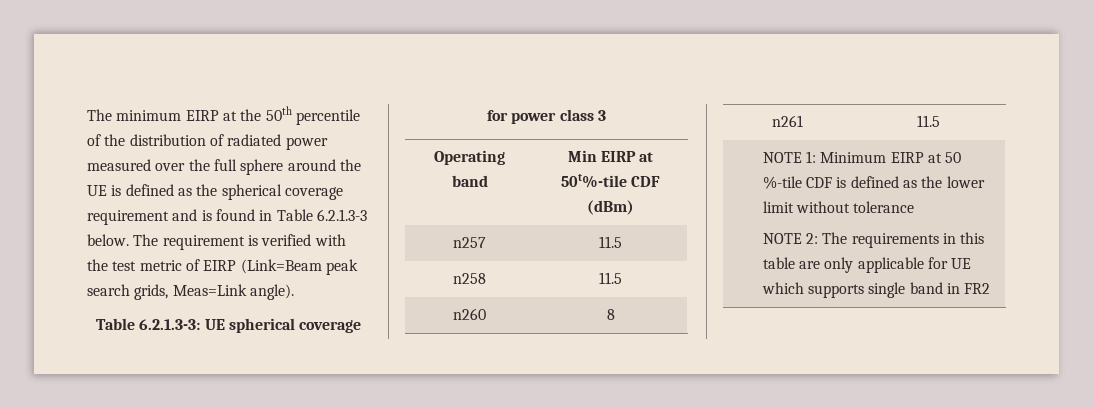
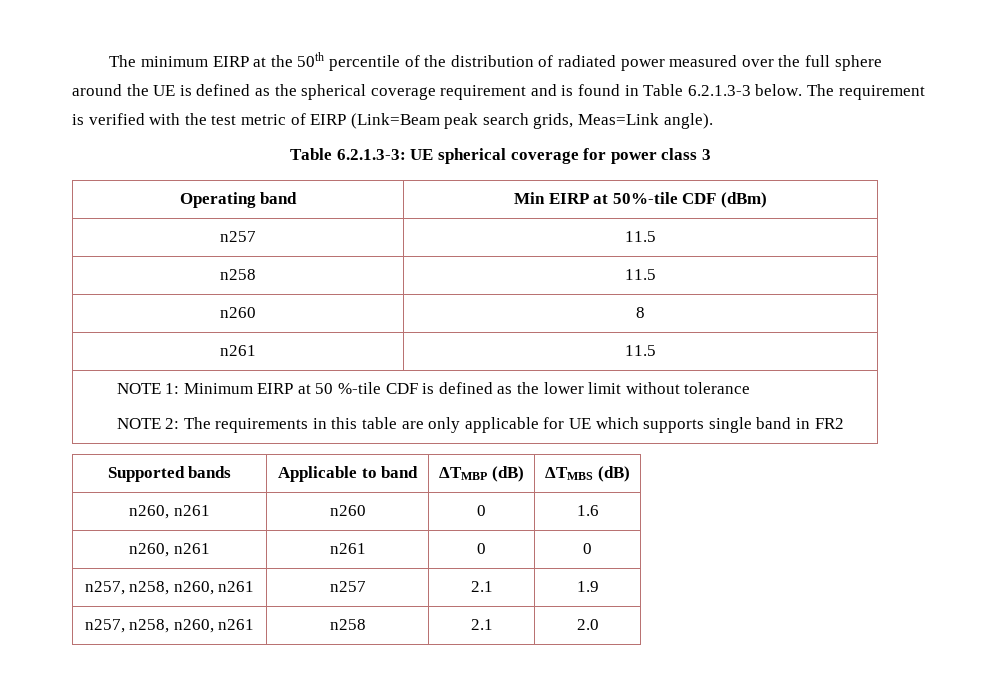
- Operating band | Min EIRP at 50t%-tile CDF (dBm)
+ Operating band | Min EIRP at 50%-tile CDF (dBm)
+ Supported bands | Applicable to band | ΔTMBP (dB) | ΔTMBS (dB)
+ n260, n261 | n260 | 0 | 1.6
+ n260, n261 | n261 | 0 | 0
+ n257, n258, n260, n261 | n257 | 2.1 | 1.9
+ n257, n258, n260, n261 | n258 | 2.1 | 2.0

